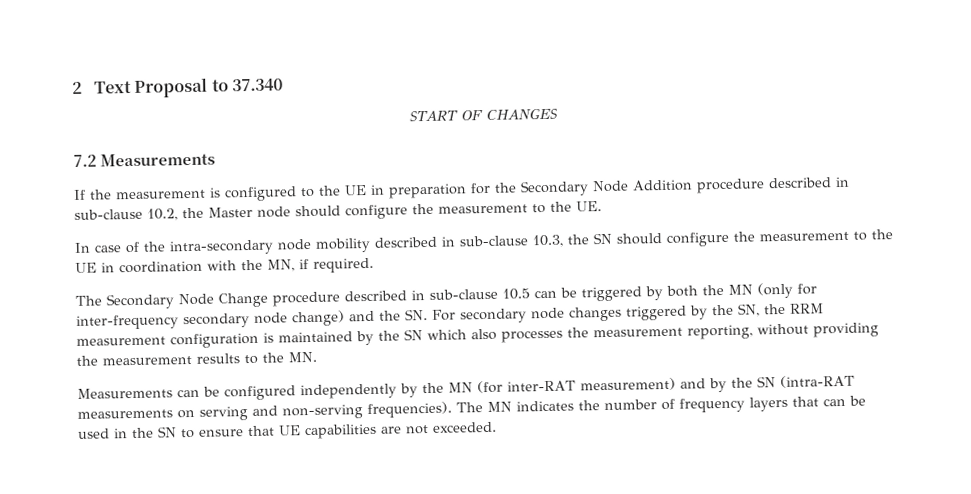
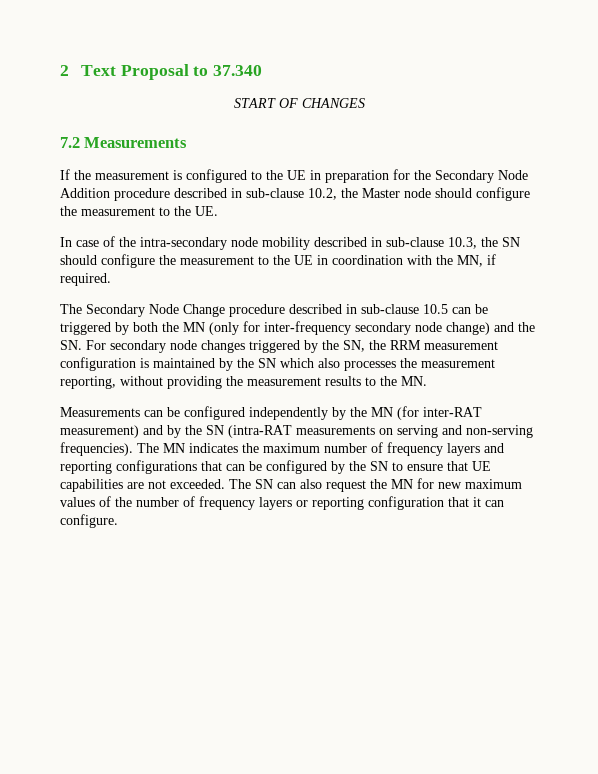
- The MN indicates the number of frequency layers that can be used in the SN to ensure that UE capabilities are not exceeded.
+ The MN indicates the maximum number of frequency layers and reporting configurations that can be configured by the SN to ensure that UE capabilities are not exceeded.
+ The SN can also request the MN for new maximum values of the number of frequency layers or reporting configuration that it can configure.

